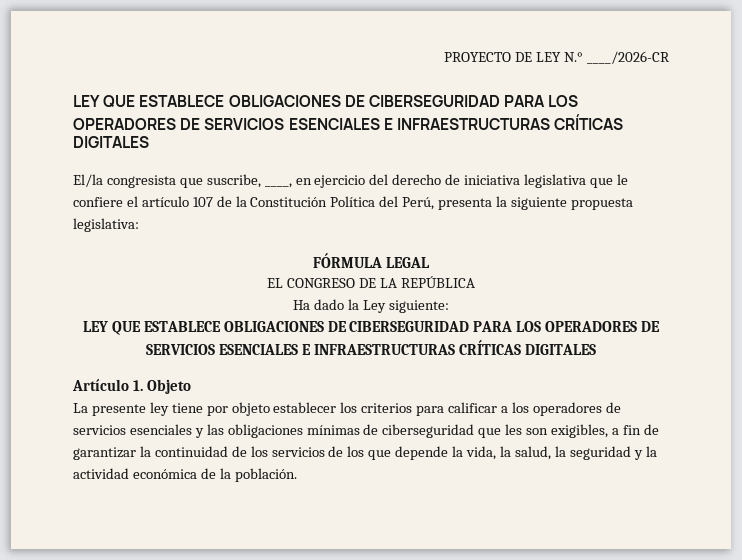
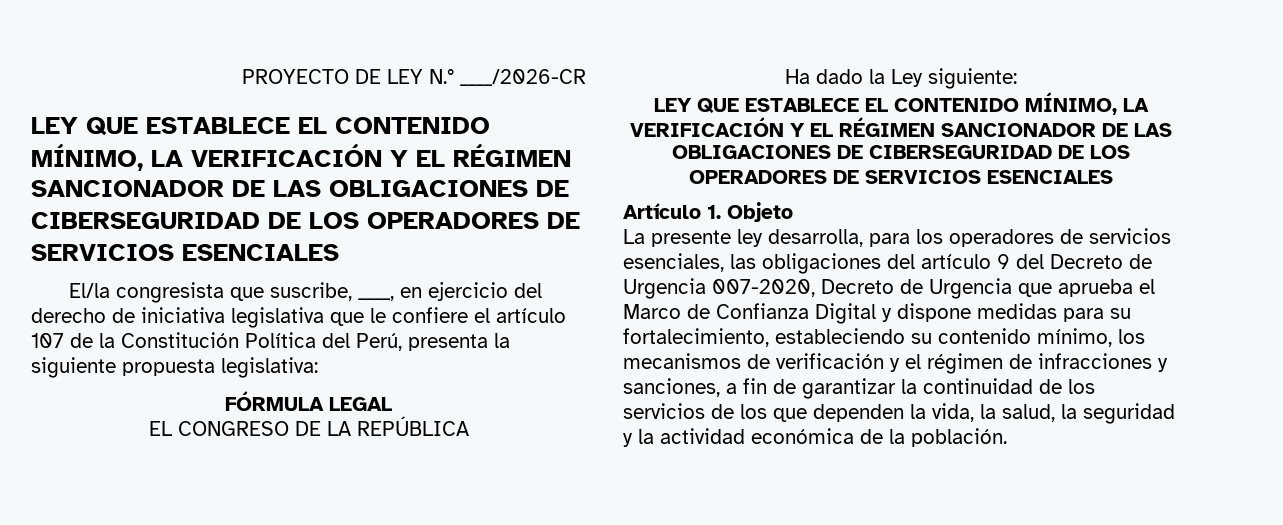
  PROYECTO DE LEY N.° ____/2026-CR
- LEY QUE ESTABLECE OBLIGACIONES DE CIBERSEGURIDAD PARA LOS OPERADORES DE SERVICIOS ESENCIALES E INFRAESTRUCTURAS CRÍTICAS DIGITALES
+ LEY QUE ESTABLECE EL CONTENIDO MÍNIMO, LA VERIFICACIÓN Y EL RÉGIMEN SANCIONADOR DE LAS OBLIGACIONES DE CIBERSEGURIDAD DE LOS OPERADORES DE SERVICIOS ESENCIALES
  Ha dado la Ley siguiente:
- LEY QUE ESTABLECE OBLIGACIONES DE CIBERSEGURIDAD PARA LOS OPERADORES DE SERVICIOS ESENCIALES E INFRAESTRUCTURAS CRÍTICAS DIGITALES
+ LEY QUE ESTABLECE EL CONTENIDO MÍNIMO, LA VERIFICACIÓN Y EL RÉGIMEN SANCIONADOR DE LAS OBLIGACIONES DE CIBERSEGURIDAD DE LOS OPERADORES DE SERVICIOS ESENCIALES
- La presente ley tiene por objeto establecer los criterios para calificar a los operadores de servicios esenciales y las obligaciones mínimas de ciberseguridad que les son exigibles, a fin de garantizar la continuidad de los servicios de los que depende la vida, la salud, la seguridad y la actividad económica de la población.
+ La presente ley desarrolla, para los operadores de servicios esenciales, las obligaciones del artículo 9 del Decreto de Urgencia 007-2020, Decreto de Urgencia que aprueba el Marco de Confianza Digital y dispone medidas para su fortalecimiento, estableciendo su contenido mínimo, los mecanismos de verificación y el régimen de infracciones y sanciones, a fin de garantizar la continuidad de los servicios de los que dependen la vida, la salud, la seguridad y la actividad económica de la población.

